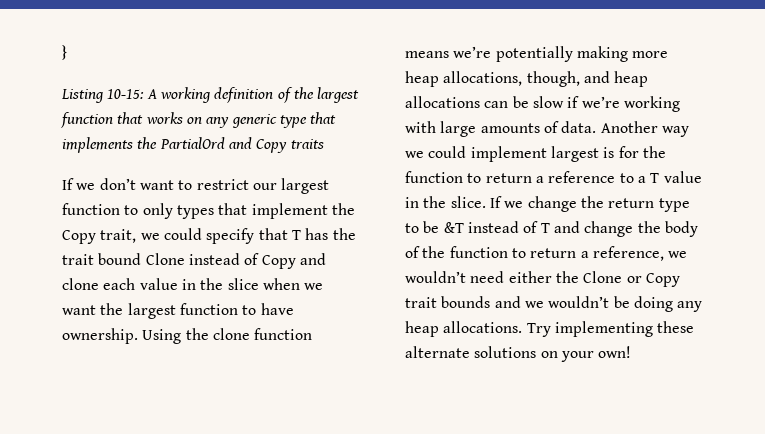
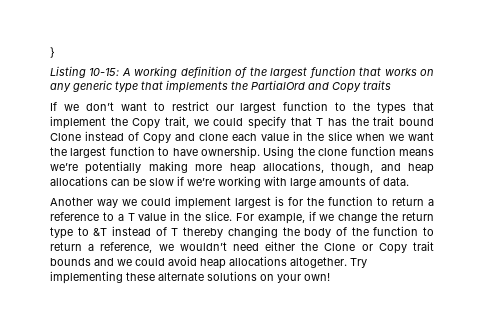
- If we don’t want to restrict our largest function to only types that implement the Copy trait, we could specify that T has the trait bound Clone instead of Copy and clone each value in the slice when we want the largest function to have ownership.
+ If we don’t want to restrict our largest function to the types that implement the Copy trait, we could specify that T has the trait bound Clone instead of Copy and clone each value in the slice when we want the largest function to have ownership.
- Using the clone function means we’re potentially making more heap allocations, though, and heap allocations can be slow if we’re working with large amounts of data. Another way we could implement largest is for the function to return a reference to a T value in the slice.
+ Using the clone function means we’re potentially making more heap allocations, though, and heap allocations can be slow if we’re working with large amounts of data.
+ Another way we could implement largest is for the function to return a reference to a T value in the slice.
- If we change the return type to be &T instead of T and change the body of the function to return a reference, we wouldn’t need either the Clone or Copy trait bounds and we wouldn’t be doing any heap allocations.
+ For example, if we change the return type to &T instead of T thereby changing the body of the function to return a reference, we wouldn’t need either the Clone or Copy trait bounds and we could avoid heap allocations altogether.

